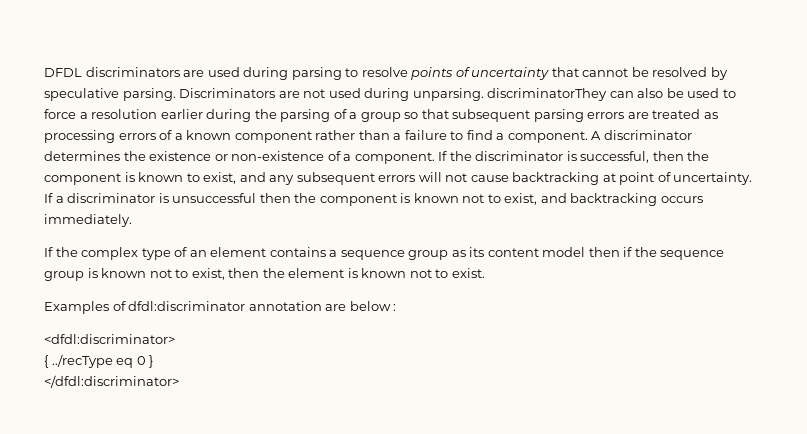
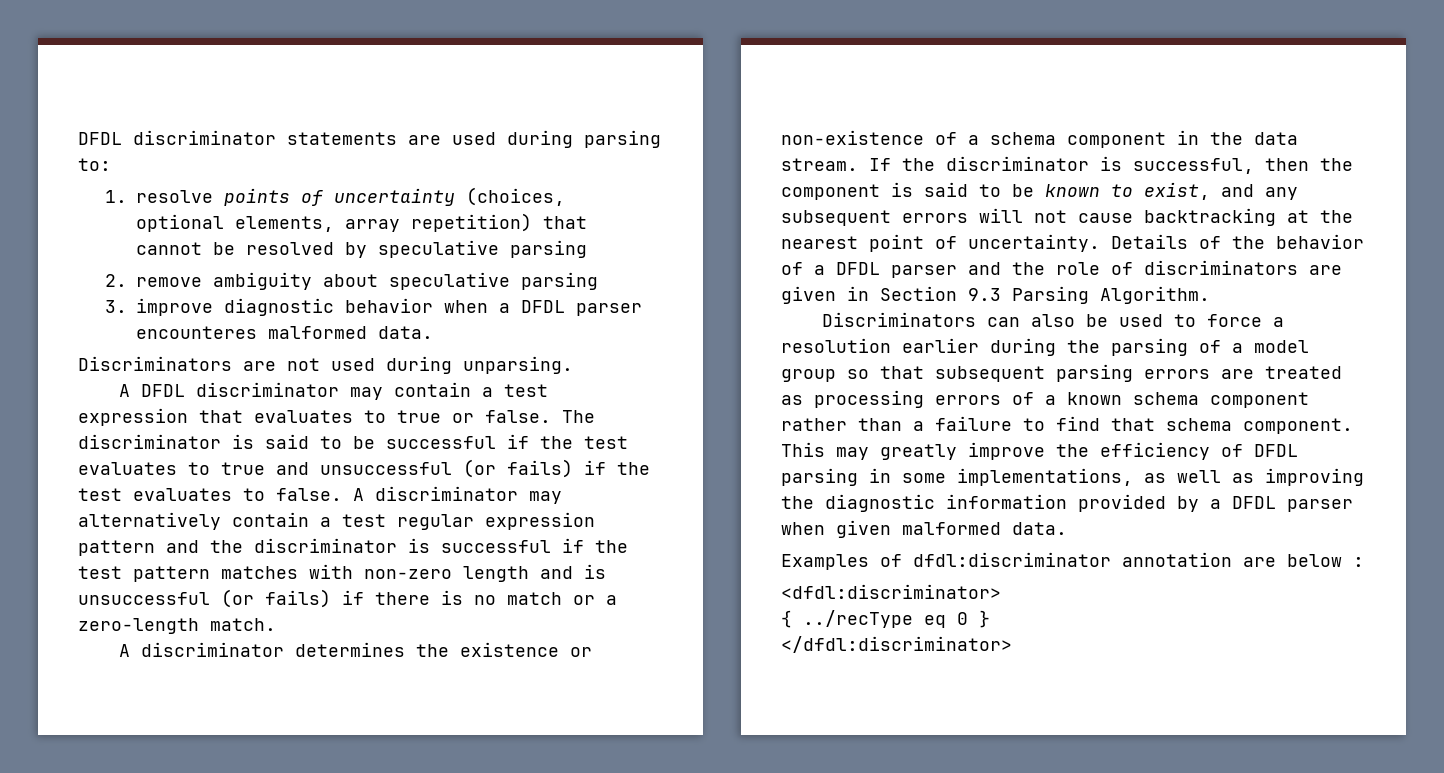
- DFDL discriminators are used during parsing to resolve points of uncertainty that cannot be resolved by speculative parsing. Discriminators are not used during unparsing. discriminatorThey can also be used to force a resolution earlier during the parsing of a group so that subsequent parsing errors are treated as processing errors of a known component rather than a failure to find a component. A discriminator determines the existence or non-existence of a component. If the discriminator is successful, then the component is known to exist, and any subsequent errors will not cause backtracking at point of uncertainty. If a discriminator is unsuccessful then the component is known not to exist, and backtracking occurs immediately.
- If the complex type of an element contains a sequence group as its content model then if the sequence group is known not to exist, then the element is known not to exist.
+ DFDL discriminator statements are used during parsing to:
+ 1. resolve points of uncertainty (choices, optional elements, array repetition) that cannot be resolved by speculative parsing
+ 2. remove ambiguity about speculative parsing
+ 3. improve diagnostic behavior when a DFDL parser encounteres malformed data.
+ Discriminators are not used during unparsing.
+ A DFDL discriminator may contain a test expression that evaluates to true or false. The discriminator is said to be successful if the test evaluates to true and unsuccessful (or fails) if the test evaluates to false. A discriminator may alternatively contain a test regular expression pattern and the discriminator is successful if the test pattern matches with non-zero length and is unsuccessful (or fails) if there is no match or a zero-length match.
+ A discriminator determines the existence or non-existence of a schema component in the data stream. If the discriminator is successful, then the component is said to be known to exist, and any subsequent errors will not cause backtracking at the nearest point of uncertainty. Details of the behavior of a DFDL parser and the role of discriminators are given in Section 9.3 Parsing Algorithm.
+ Discriminators can also be used to force a resolution earlier during the parsing of a model group so that subsequent parsing errors are treated as processing errors of a known schema component rather than a failure to find that schema component. This may greatly improve the efficiency of DFDL parsing in some implementations, as well as improving the diagnostic information provided by a DFDL parser when given malformed data.

